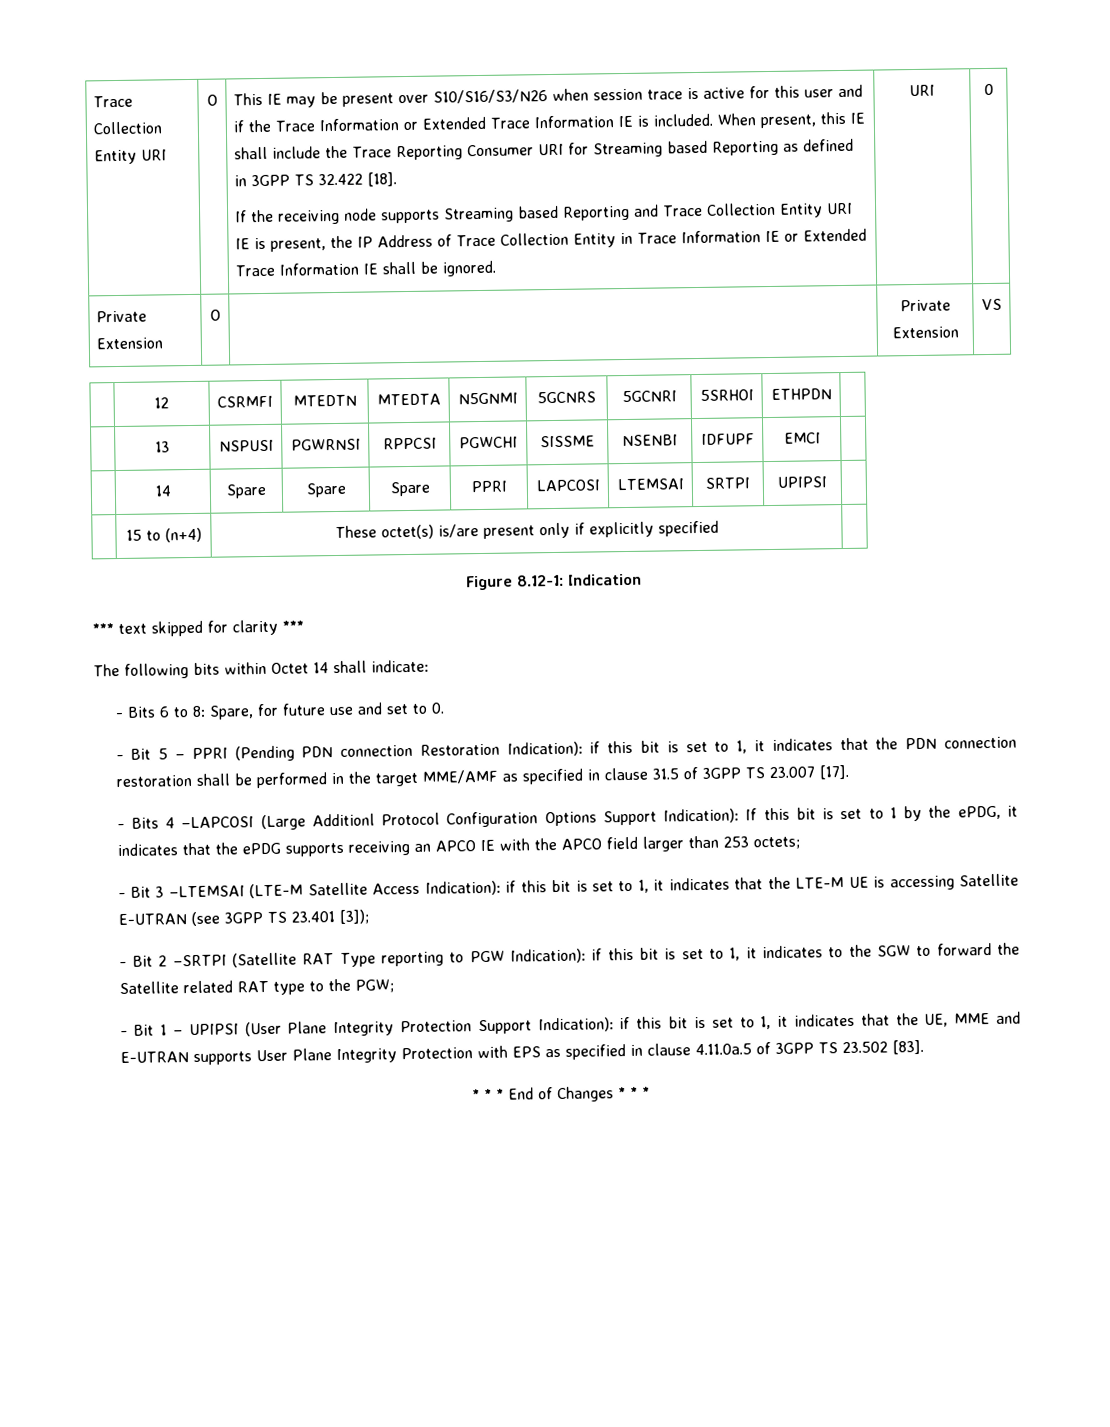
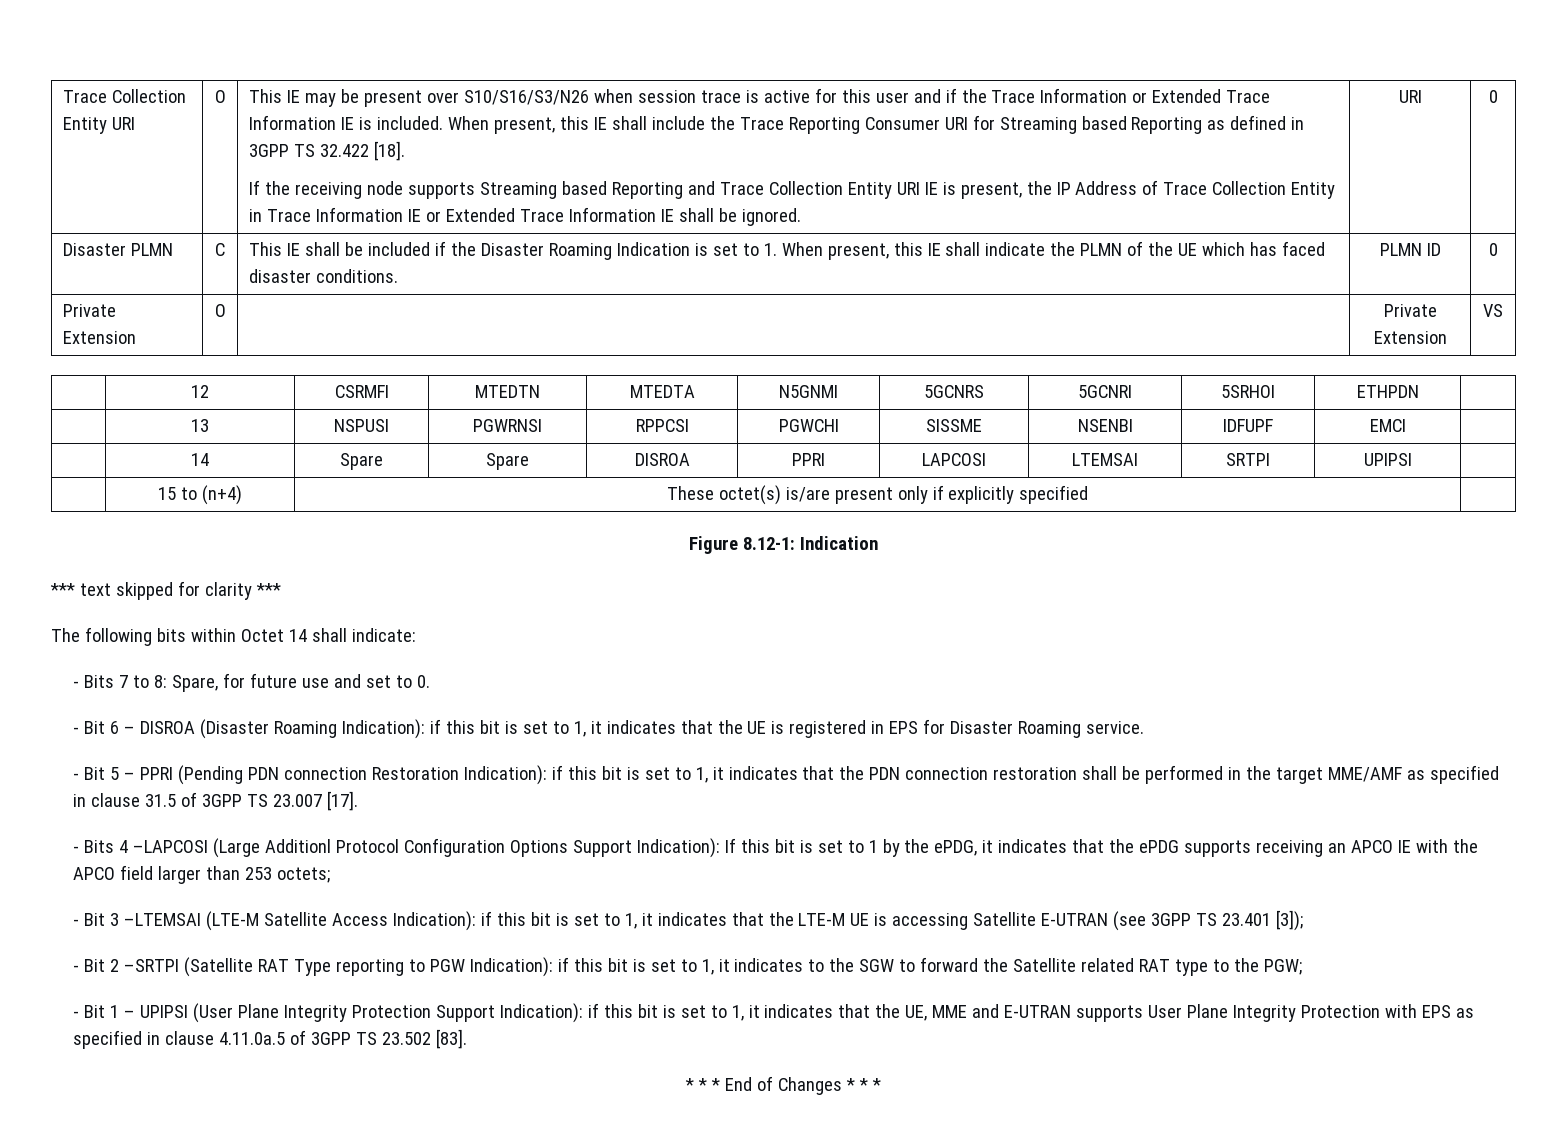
+ Disaster PLMN | C | This IE shall be included if the Disaster Roaming Indication is set to 1. When present, this IE shall indicate the PLMN of the UE which has faced disaster conditions. | PLMN ID | 0
- | 14 | Spare | Spare | Spare | PPRI | LAPCOSI | LTEMSAI | SRTPI | UPIPSI |
+ | 14 | Spare | Spare | DISROA | PPRI | LAPCOSI | LTEMSAI | SRTPI | UPIPSI |
- - Bits 6 to 8: Spare, for future use and set to 0.
+ - Bits 7 to 8: Spare, for future use and set to 0.
+ - Bit 6 – DISROA (Disaster Roaming Indication): if this bit is set to 1, it indicates that the UE is registered in EPS for Disaster Roaming service.

